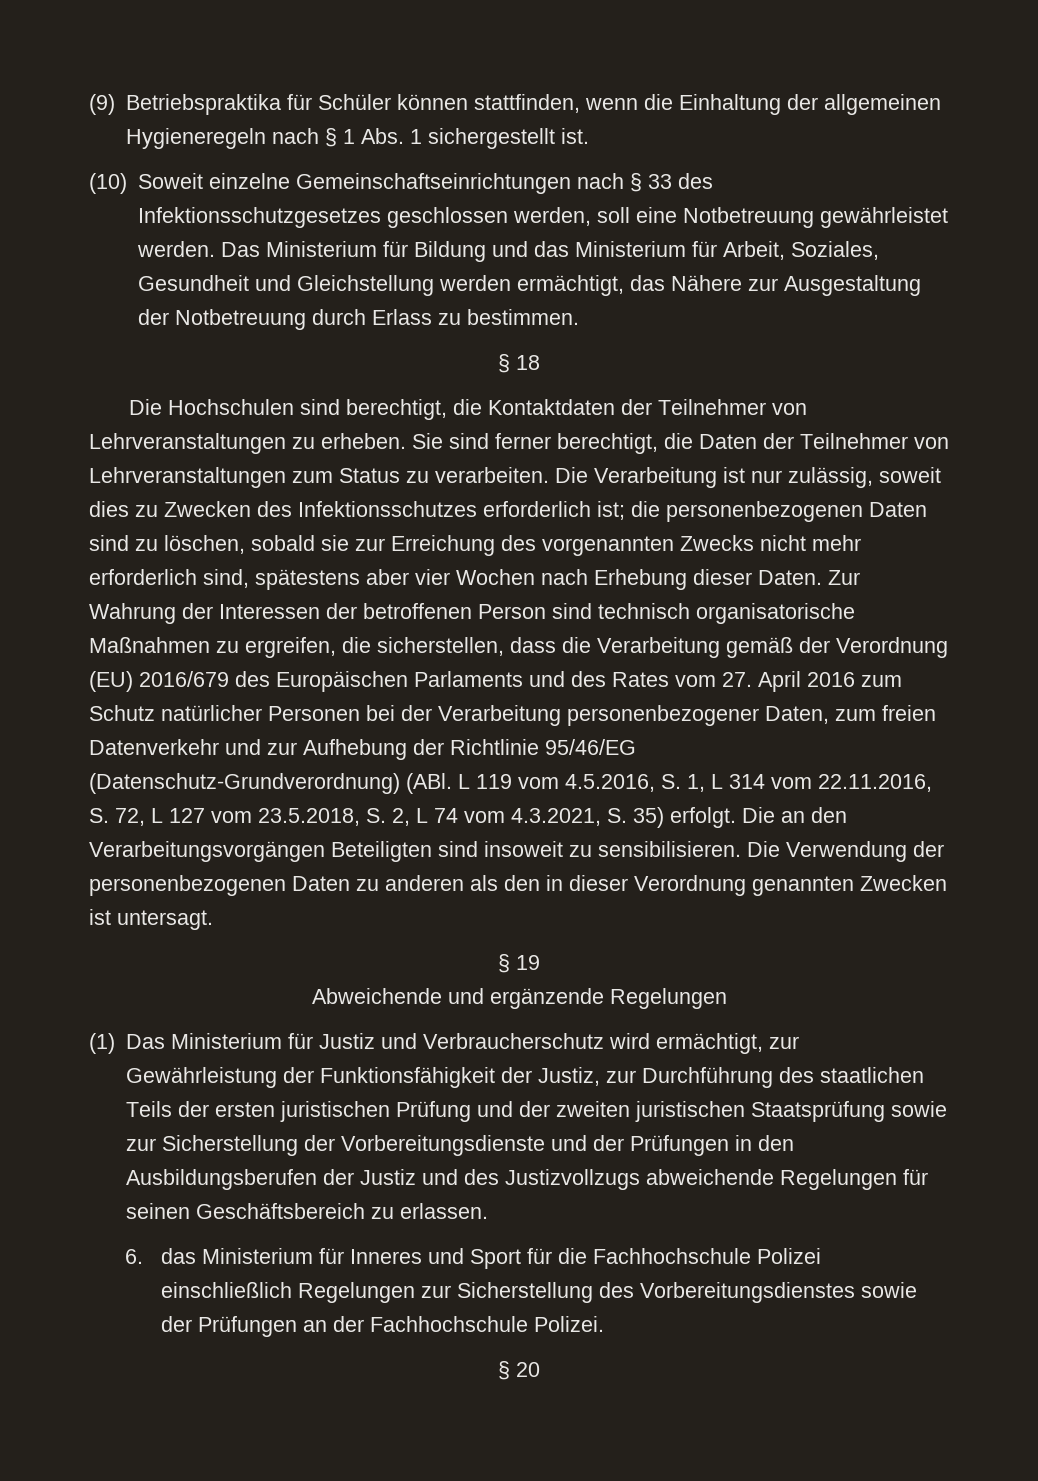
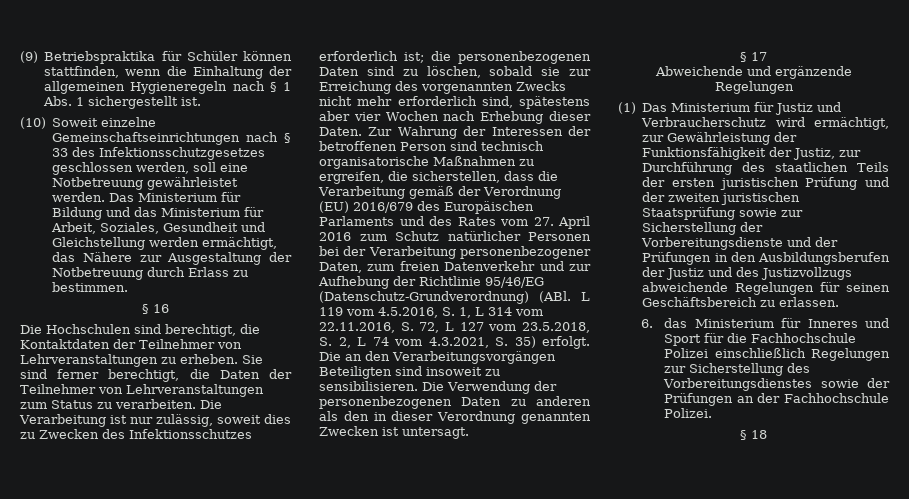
- § 18
+ § 16
- § 19
+ § 17
- § 20
+ § 18

